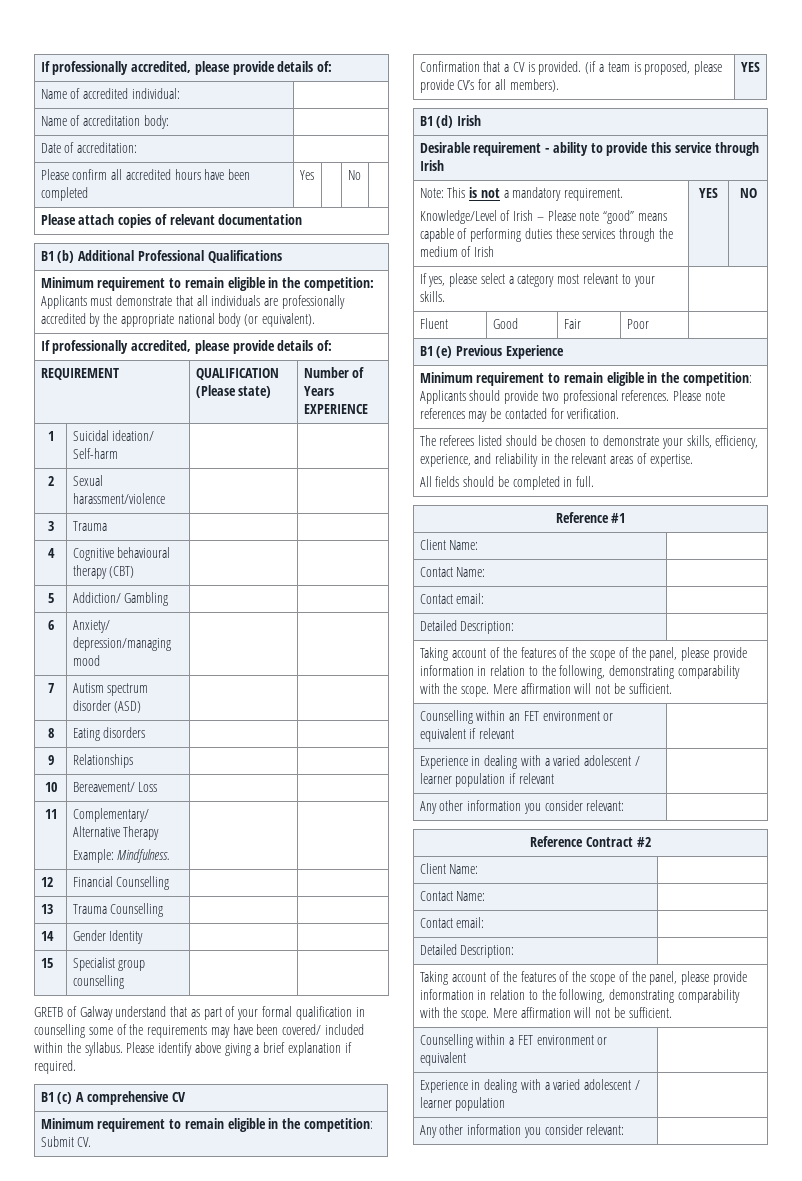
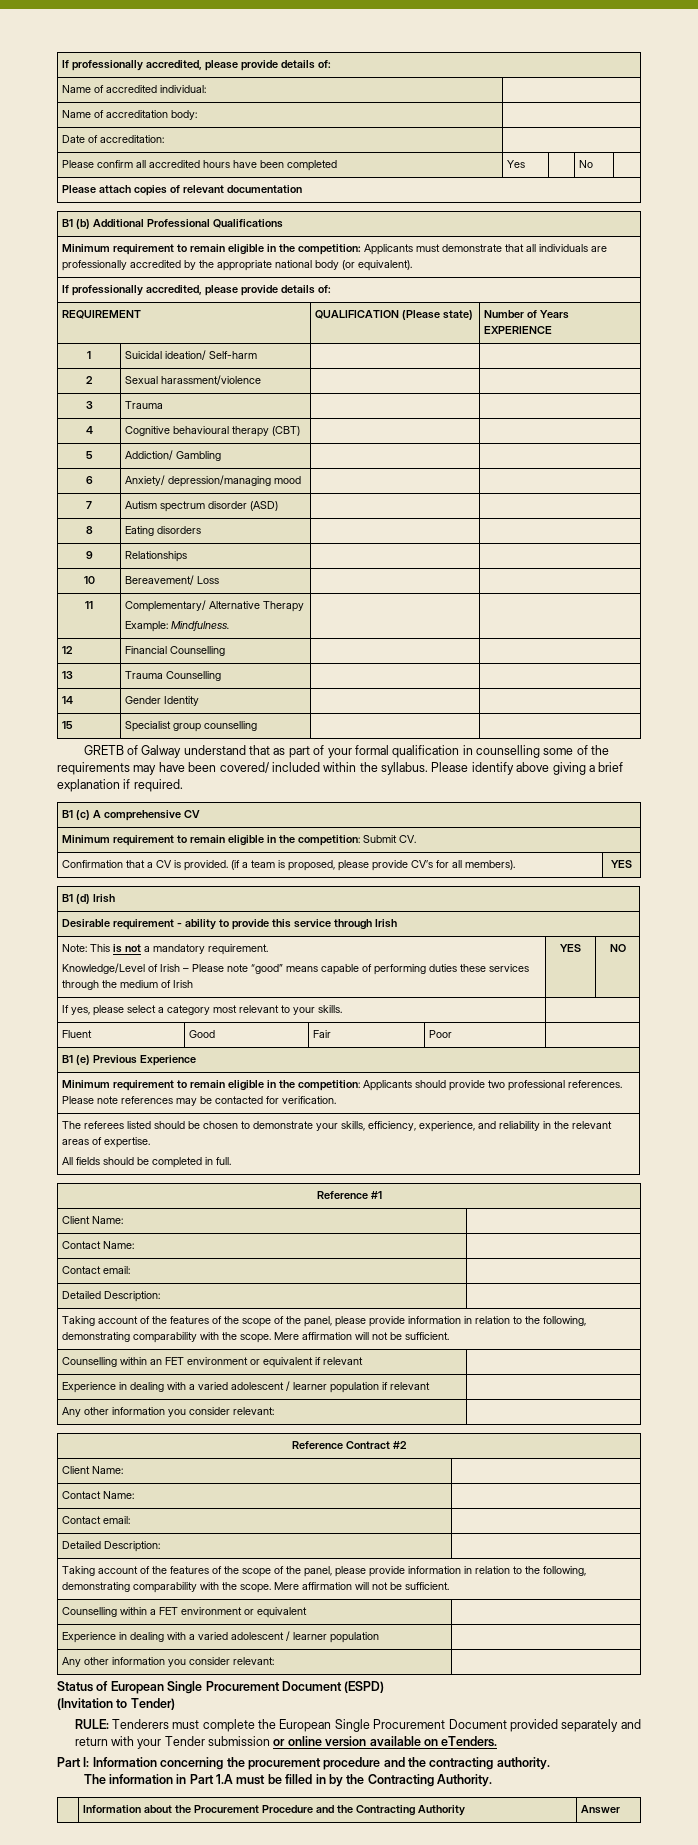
+ Status of European Single Procurement Document (ESPD)
+ (Invitation to Tender)
+ RULE: Tenderers must complete the European Single Procurement Document provided separately and return with your Tender submission or online version available on eTenders.
+ Part I: Information concerning the procurement procedure and the contracting authority.
+ The information in Part 1.A must be filled in by the Contracting Authority.
+ | Information about the Procurement Procedure and the Contracting Authority | Answer

